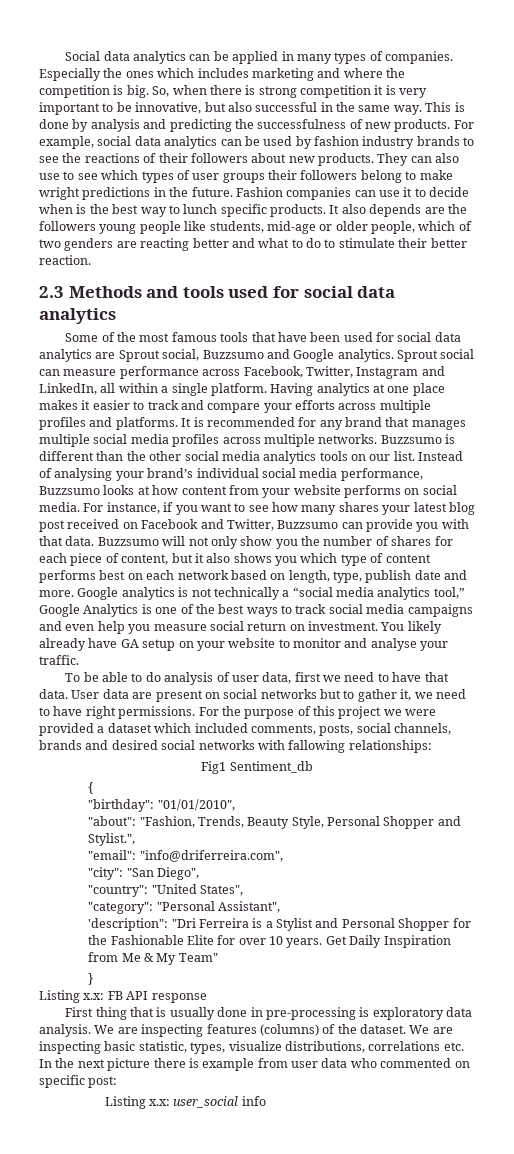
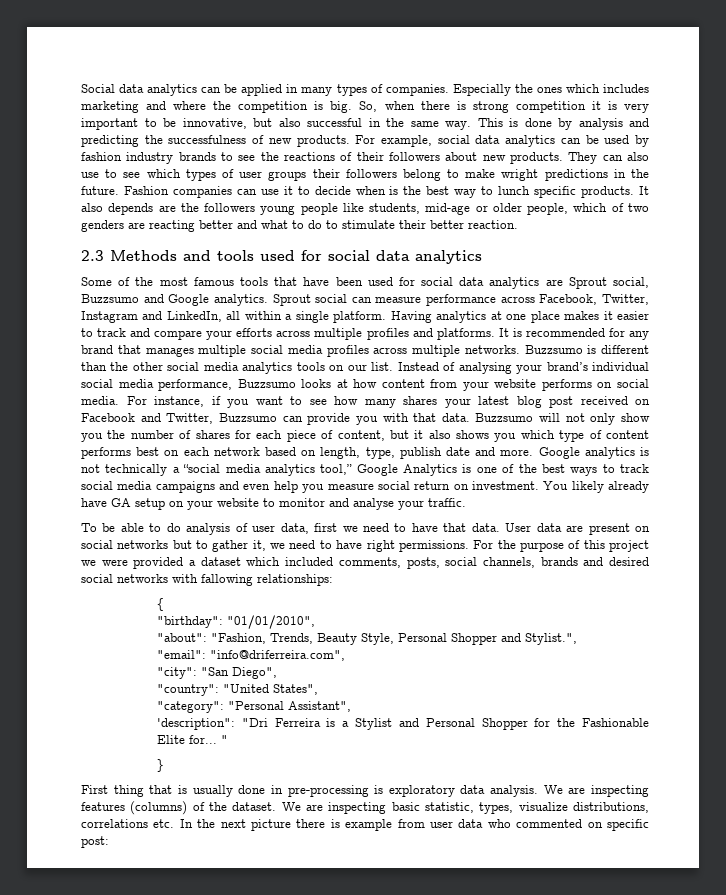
- Fig1 Sentiment_db
- 'description": "Dri Ferreira is a Stylist and Personal Shopper for the Fashionable Elite for over 10 years. Get Daily Inspiration from Me & My Team"
+ 'description": "Dri Ferreira is a Stylist and Personal Shopper for the Fashionable Elite for... "
  }
- Listing x.x: FB API response
- Listing x.x: user_social info

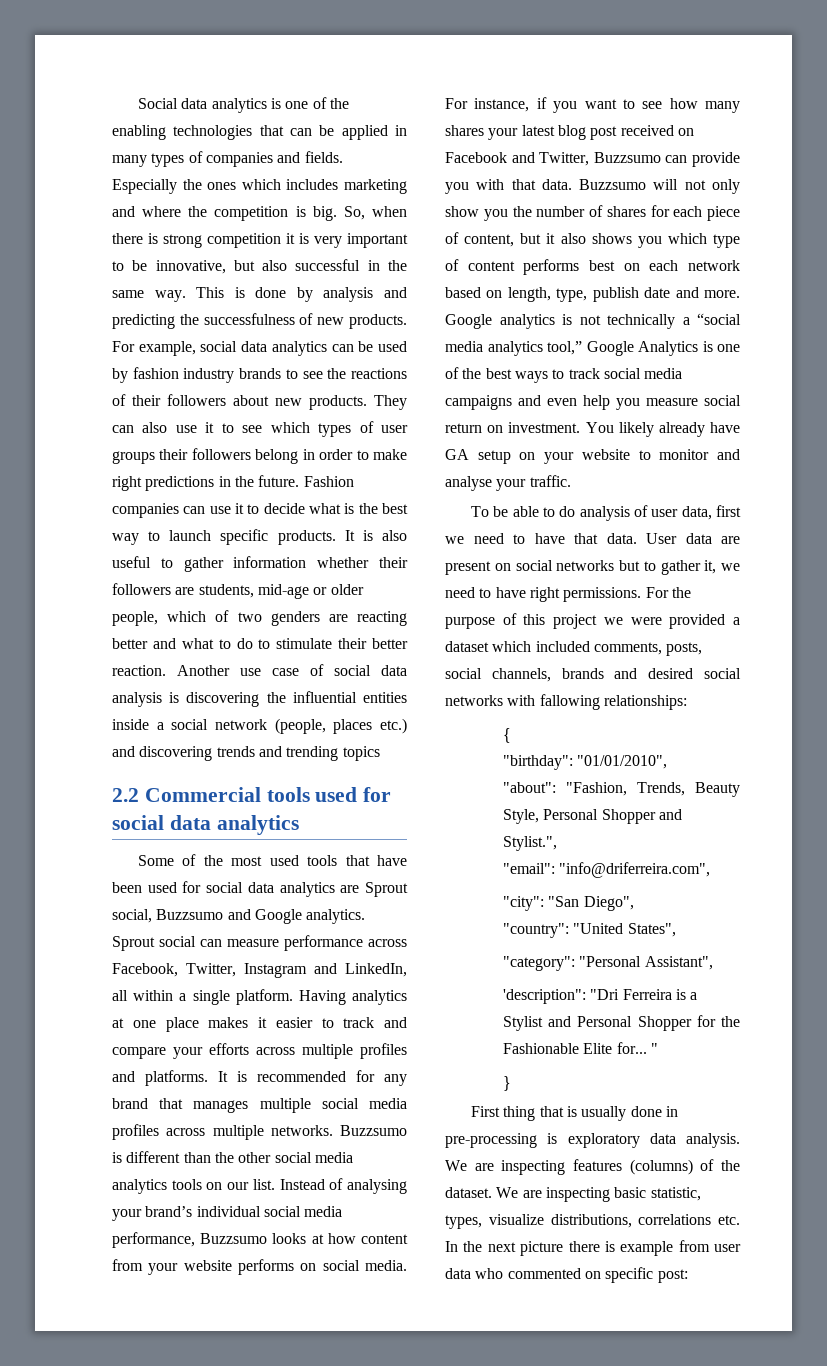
- Social data analytics can be applied in many types of companies.
+ Social data analytics is one of the enabling technologies that can be applied in many types of companies and fields.
- They can also use to see which types of user groups their followers belong to make wright predictions in the future.
+ They can also use it to see which types of user groups their followers belong in order to make right predictions in the future.
- Fashion companies can use it to decide when is the best way to lunch specific products.
+ Fashion companies can use it to decide what is the best way to launch specific products.
- It also depends are the followers young people like students, mid-age or older people, which of two genders are reacting better and what to do to stimulate their better reaction.
- 2.3 Methods and tools used for social data analytics
+ It is also useful to gather information whether their followers are students, mid-age or older people, which of two genders are reacting better and what to do to stimulate their better reaction. Another use case of social data analysis is discovering the influential entities inside a social network (people, places etc.) and discovering trends and trending topics
+ 2.2 Commercial tools used for social data analytics
- Some of the most famous tools that have been used for social data analytics are Sprout social, Buzzsumo and Google analytics.
+ Some of the most used tools that have been used for social data analytics are Sprout social, Buzzsumo and Google analytics.

